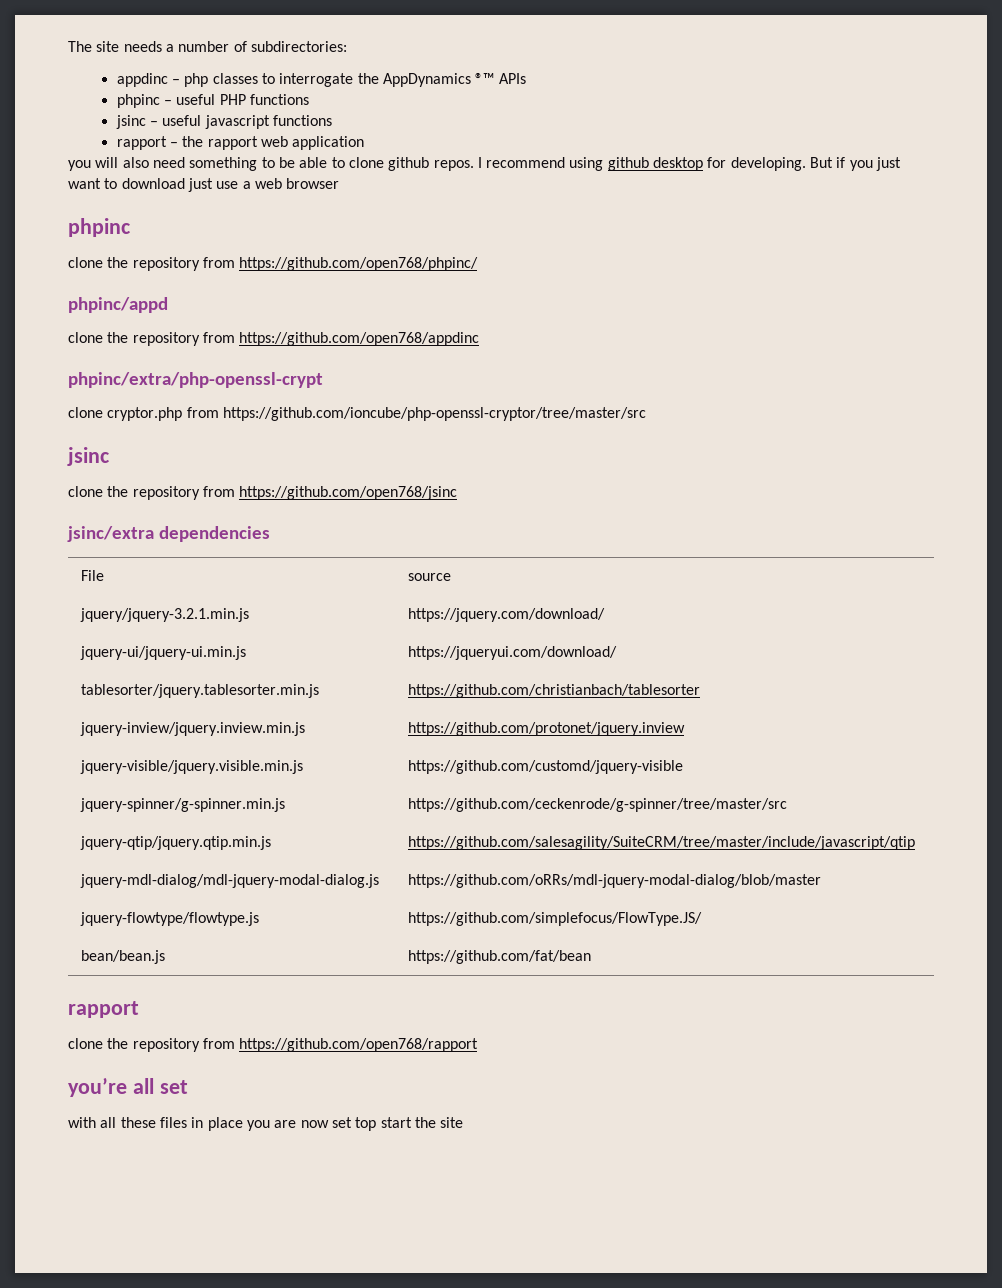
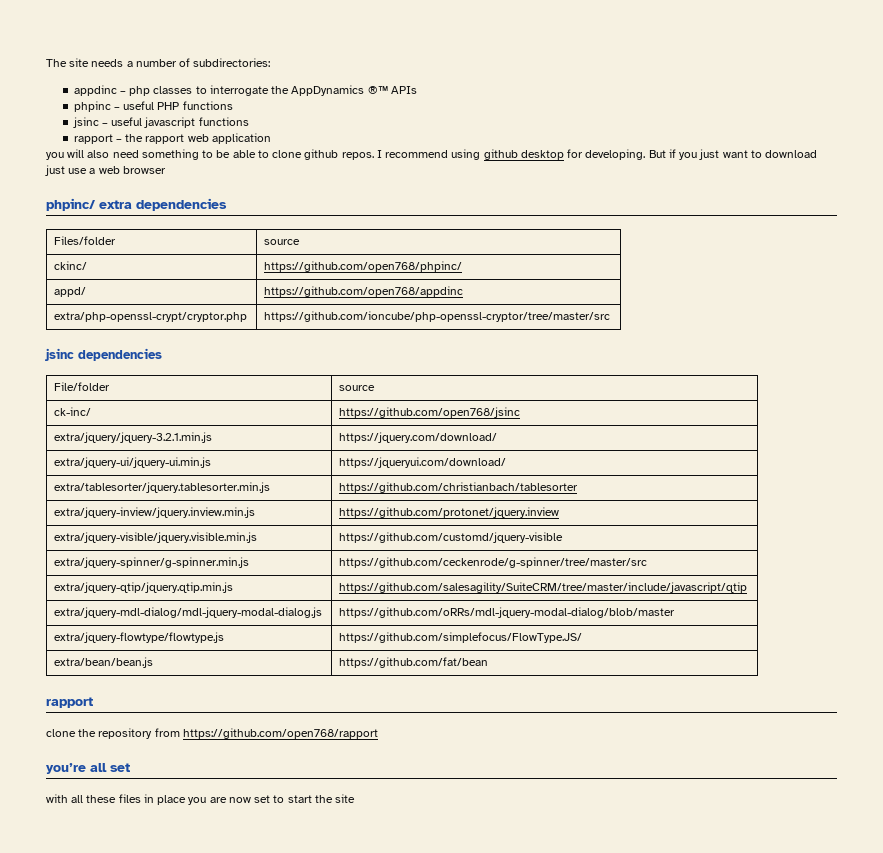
  But if you just want to download just use a web browser
- phpinc
- clone the repository from https://github.com/open768/phpinc/
- phpinc/appd
- clone the repository from https://github.com/open768/appdinc
- phpinc/extra/php-openssl-crypt
- clone cryptor.php from https://github.com/ioncube/php-openssl-cryptor/tree/master/src
- jsinc
- clone the repository from https://github.com/open768/jsinc
- jsinc/extra dependencies
- File | source
- jquery/jquery-3.2.1.min.js | https://jquery.com/download/
+ phpinc/ extra dependencies
+ Files/folder | source
+ ckinc/ | https://github.com/open768/phpinc/
+ appd/ | https://github.com/open768/appdinc
+ extra/php-openssl-crypt/cryptor.php | https://github.com/ioncube/php-openssl-cryptor/tree/master/src
+ jsinc dependencies
+ File/folder | source
+ ck-inc/ | https://github.com/open768/jsinc
+ extra/jquery/jquery-3.2.1.min.js | https://jquery.com/download/
- jquery-ui/jquery-ui.min.js | https://jqueryui.com/download/
+ extra/jquery-ui/jquery-ui.min.js | https://jqueryui.com/download/
- tablesorter/jquery.tablesorter.min.js | https://github.com/christianbach/tablesorter
+ extra/tablesorter/jquery.tablesorter.min.js | https://github.com/christianbach/tablesorter
- jquery-inview/jquery.inview.min.js | https://github.com/protonet/jquery.inview
+ extra/jquery-inview/jquery.inview.min.js | https://github.com/protonet/jquery.inview
- jquery-visible/jquery.visible.min.js | https://github.com/customd/jquery-visible
+ extra/jquery-visible/jquery.visible.min.js | https://github.com/customd/jquery-visible
- jquery-spinner/g-spinner.min.js | https://github.com/ceckenrode/g-spinner/tree/master/src
+ extra/jquery-spinner/g-spinner.min.js | https://github.com/ceckenrode/g-spinner/tree/master/src
- jquery-qtip/jquery.qtip.min.js | https://github.com/salesagility/SuiteCRM/tree/master/include/javascript/qtip
+ extra/jquery-qtip/jquery.qtip.min.js | https://github.com/salesagility/SuiteCRM/tree/master/include/javascript/qtip
- jquery-mdl-dialog/mdl-jquery-modal-dialog.js | https://github.com/oRRs/mdl-jquery-modal-dialog/blob/master
+ extra/jquery-mdl-dialog/mdl-jquery-modal-dialog.js | https://github.com/oRRs/mdl-jquery-modal-dialog/blob/master
- jquery-flowtype/flowtype.js | https://github.com/simplefocus/FlowType.JS/
+ extra/jquery-flowtype/flowtype.js | https://github.com/simplefocus/FlowType.JS/
- bean/bean.js | https://github.com/fat/bean
+ extra/bean/bean.js | https://github.com/fat/bean
- with all these files in place you are now set top start the site
+ with all these files in place you are now set to start the site

